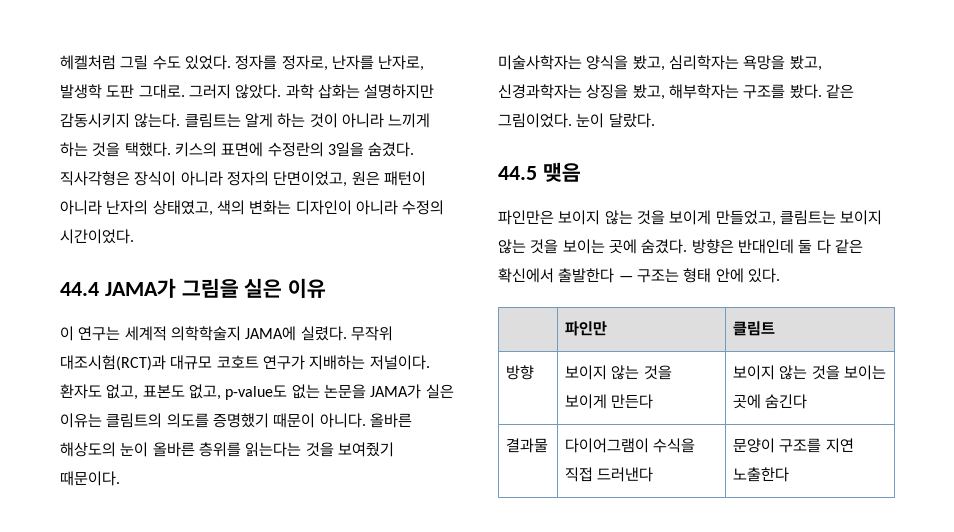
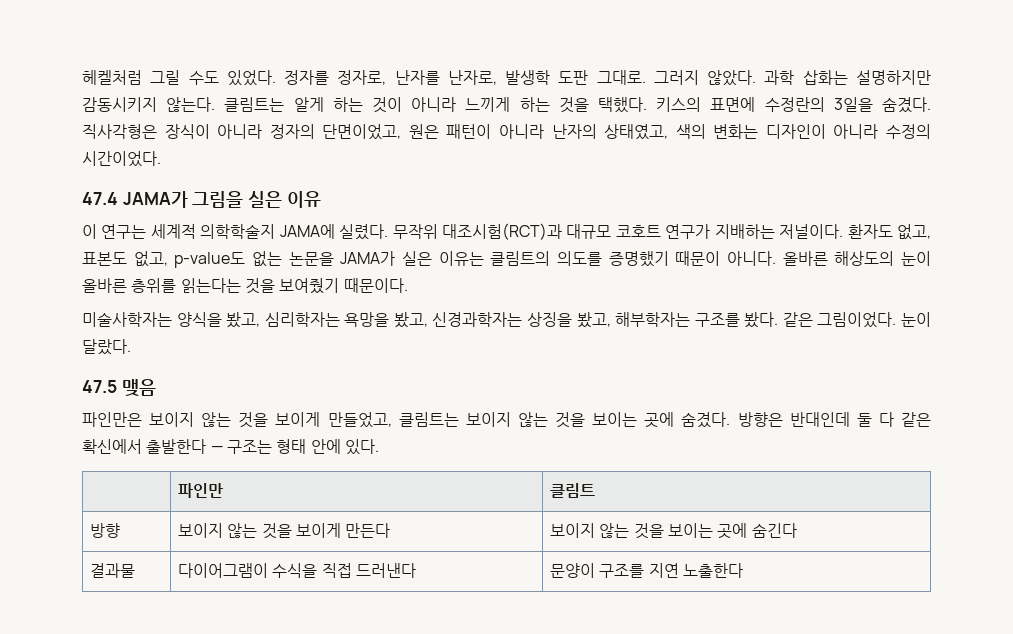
- 44.4 JAMA가 그림을 실은 이유
+ 47.4 JAMA가 그림을 실은 이유
- 44.5 맺음
+ 47.5 맺음

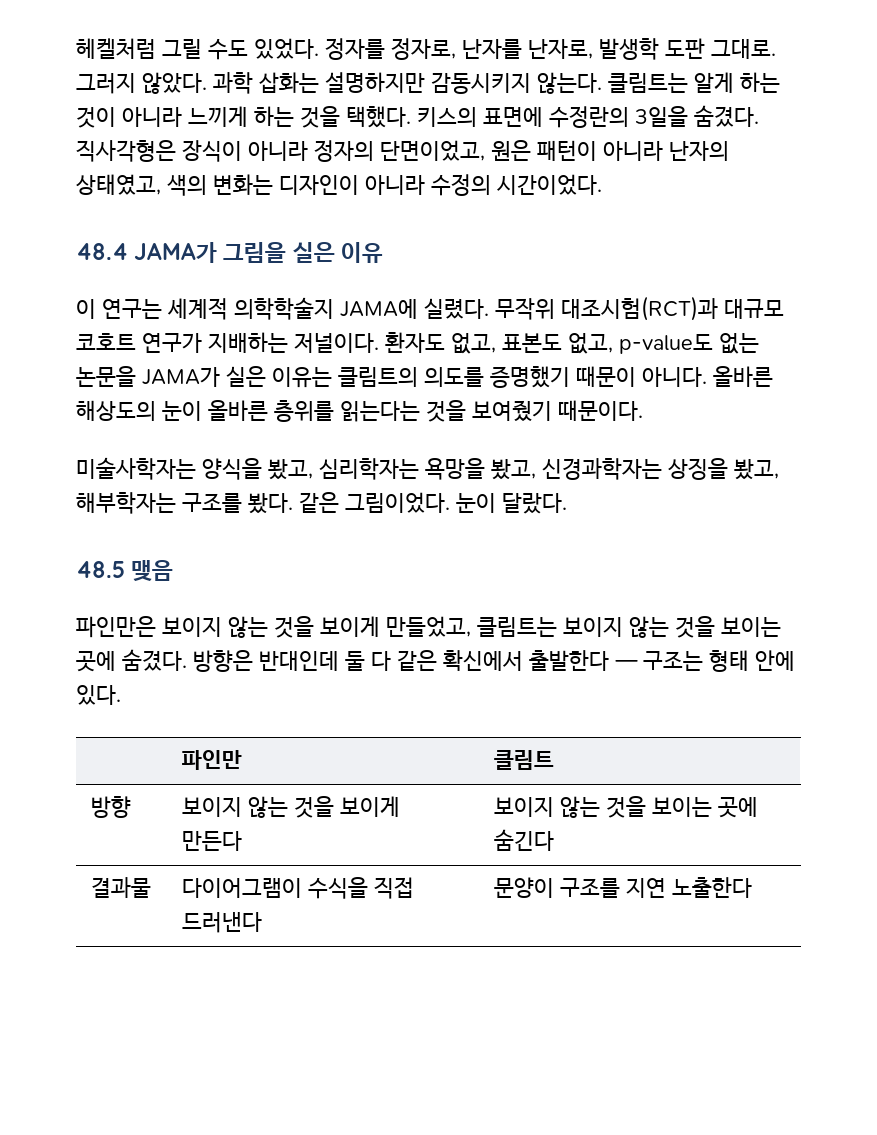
- 47.4 JAMA가 그림을 실은 이유
+ 48.4 JAMA가 그림을 실은 이유
- 47.5 맺음
+ 48.5 맺음

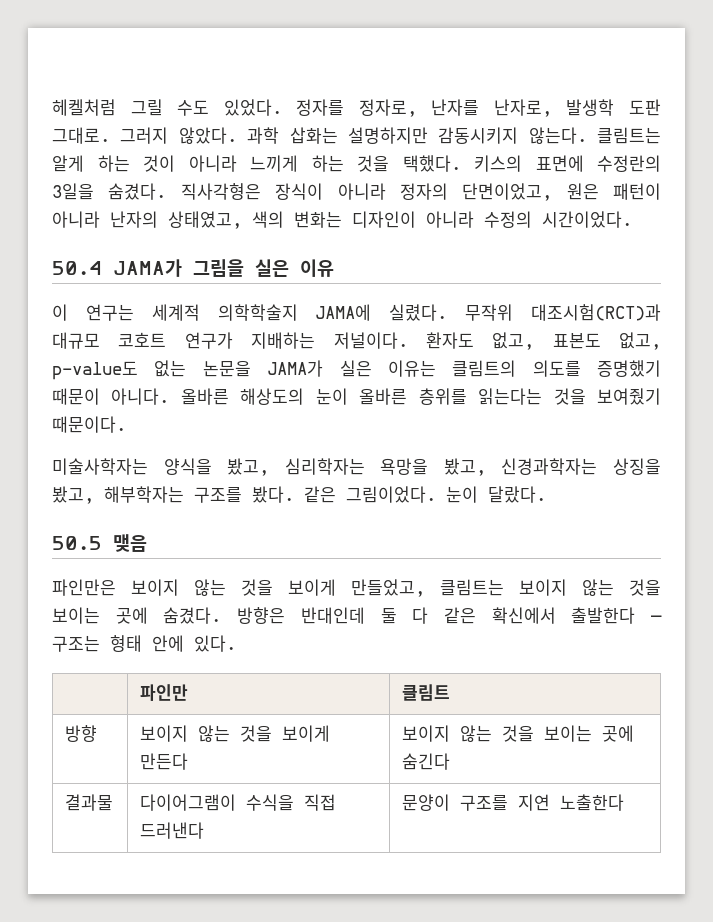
- 48.4 JAMA가 그림을 실은 이유
+ 50.4 JAMA가 그림을 실은 이유
- 48.5 맺음
+ 50.5 맺음

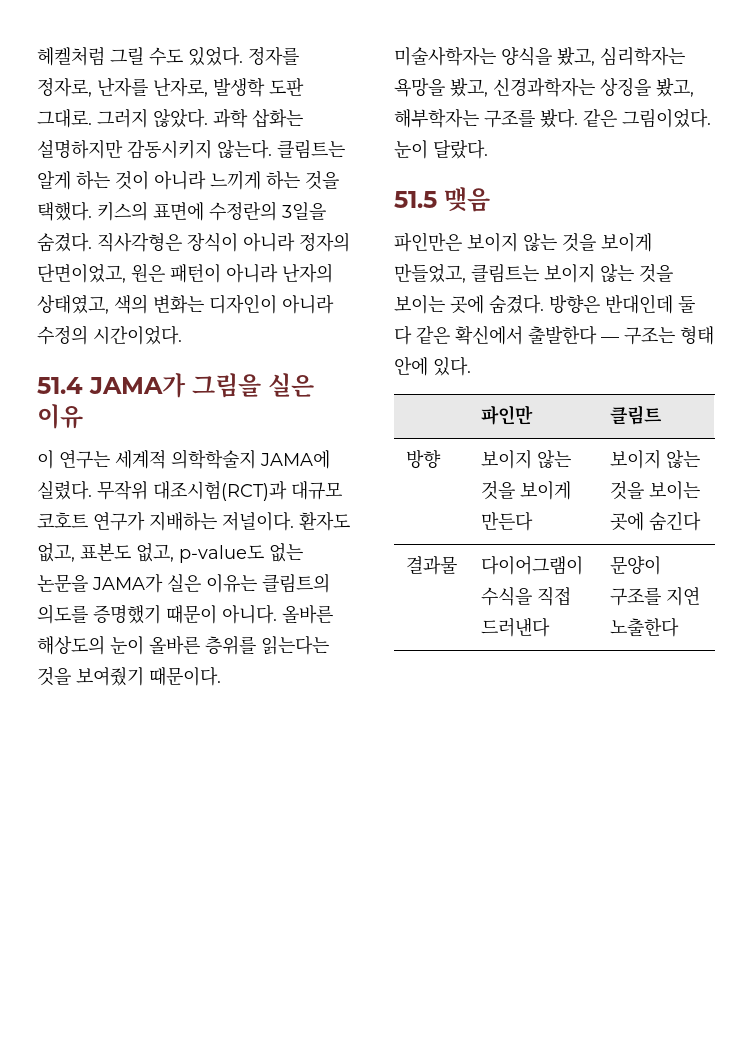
- 50.4 JAMA가 그림을 실은 이유
+ 51.4 JAMA가 그림을 실은 이유
- 50.5 맺음
+ 51.5 맺음

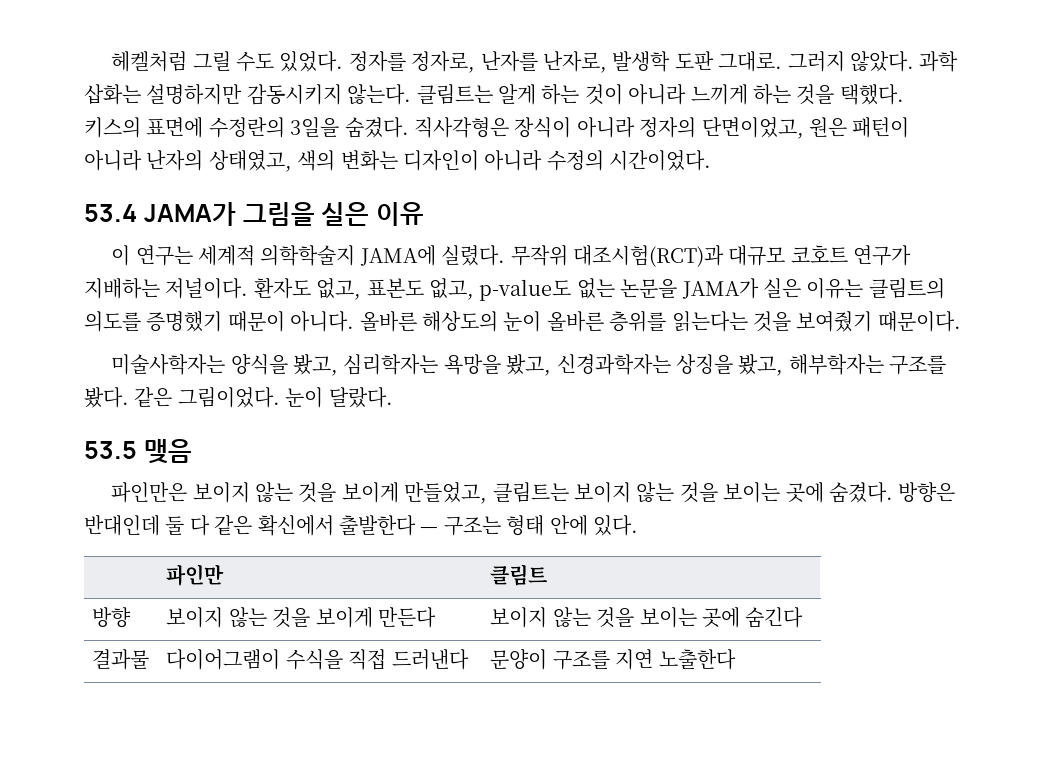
- 51.4 JAMA가 그림을 실은 이유
+ 53.4 JAMA가 그림을 실은 이유
- 51.5 맺음
+ 53.5 맺음

